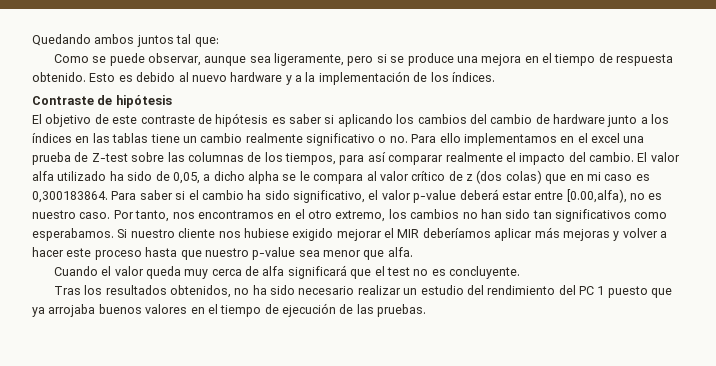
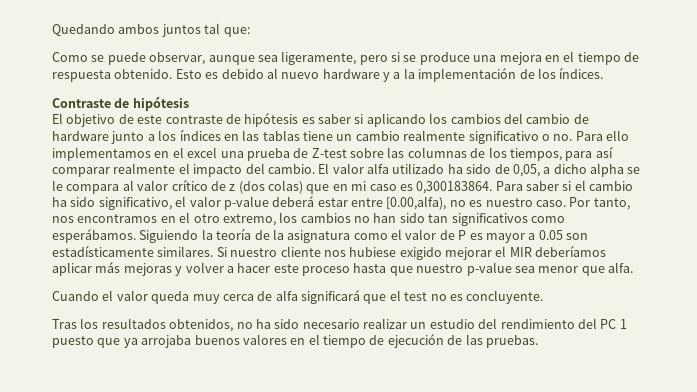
- Por tanto, nos encontramos en el otro extremo, los cambios no han sido tan significativos como esperabamos.
+ Por tanto, nos encontramos en el otro extremo, los cambios no han sido tan significativos como esperábamos. Siguiendo la teoría de la asignatura como el valor de P es mayor a 0.05 son estadísticamente similares.

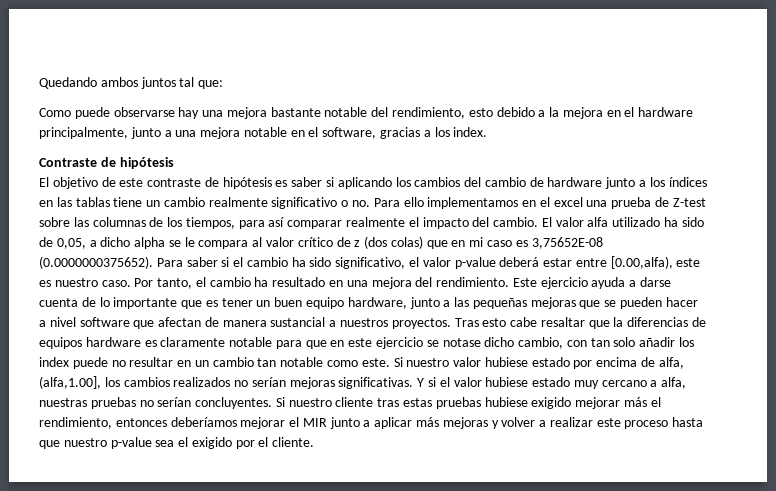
- Como se puede observar, aunque sea ligeramente, pero si se produce una mejora en el tiempo de respuesta obtenido. Esto es debido al nuevo hardware y a la implementación de los índices.
+ Como puede observarse hay una mejora bastante notable del rendimiento, esto debido a la mejora en el hardware principalmente, junto a una mejora notable en el software, gracias a los index.
- El valor alfa utilizado ha sido de 0,05, a dicho alpha se le compara al valor crítico de z (dos colas) que en mi caso es 0,300183864. Para saber si el cambio ha sido significativo, el valor p-value deberá estar entre [0.00,alfa), no es nuestro caso.
+ El valor alfa utilizado ha sido de 0,05, a dicho alpha se le compara al valor crítico de z (dos colas) que en mi caso es 3,75652E-08 (0.0000000375652). Para saber si el cambio ha sido significativo, el valor p-value deberá estar entre [0.00,alfa), este es nuestro caso.
- Por tanto, nos encontramos en el otro extremo, los cambios no han sido tan significativos como esperábamos. Siguiendo la teoría de la asignatura como el valor de P es mayor a 0.05 son estadísticamente similares. Si nuestro cliente nos hubiese exigido mejorar el MIR deberíamos aplicar más mejoras y volver a hacer este proceso hasta que nuestro p-value sea menor que alfa.
- Cuando el valor queda muy cerca de alfa significará que el test no es concluyente.
- Tras los resultados obtenidos, no ha sido necesario realizar un estudio del rendimiento del PC 1 puesto que ya arrojaba buenos valores en el tiempo de ejecución de las pruebas.
+ Por tanto, el cambio ha resultado en una mejora del rendimiento. Este ejercicio ayuda a darse cuenta de lo importante que es tener un buen equipo hardware, junto a las pequeñas mejoras que se pueden hacer a nivel software que afectan de manera sustancial a nuestros proyectos. Tras esto cabe resaltar que la diferencias de equipos hardware es claramente notable para que en este ejercicio se notase dicho cambio, con tan solo añadir los index puede no resultar en un cambio tan notable como este. Si nuestro valor hubiese estado por encima de alfa, (alfa,1.00], los cambios realizados no serían mejoras significativas. Y si el valor hubiese estado muy cercano a alfa, nuestras pruebas no serían concluyentes. Si nuestro cliente tras estas pruebas hubiese exigido mejorar más el rendimiento, entonces deberíamos mejorar el MIR junto a aplicar más mejoras y volver a realizar este proceso hasta que nuestro p-value sea el exigido por el cliente.

